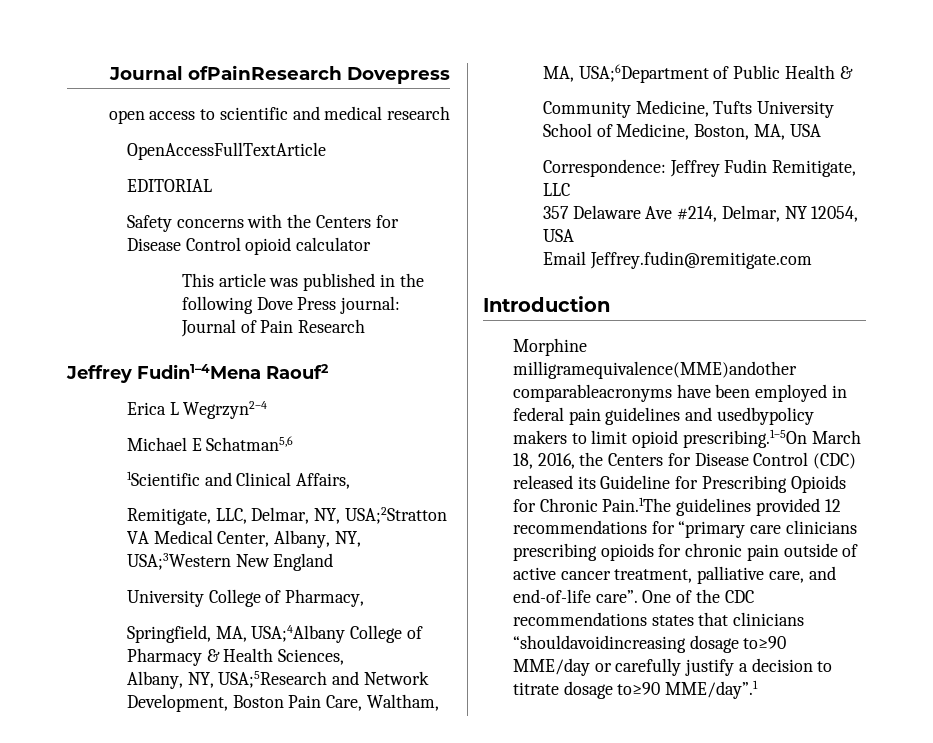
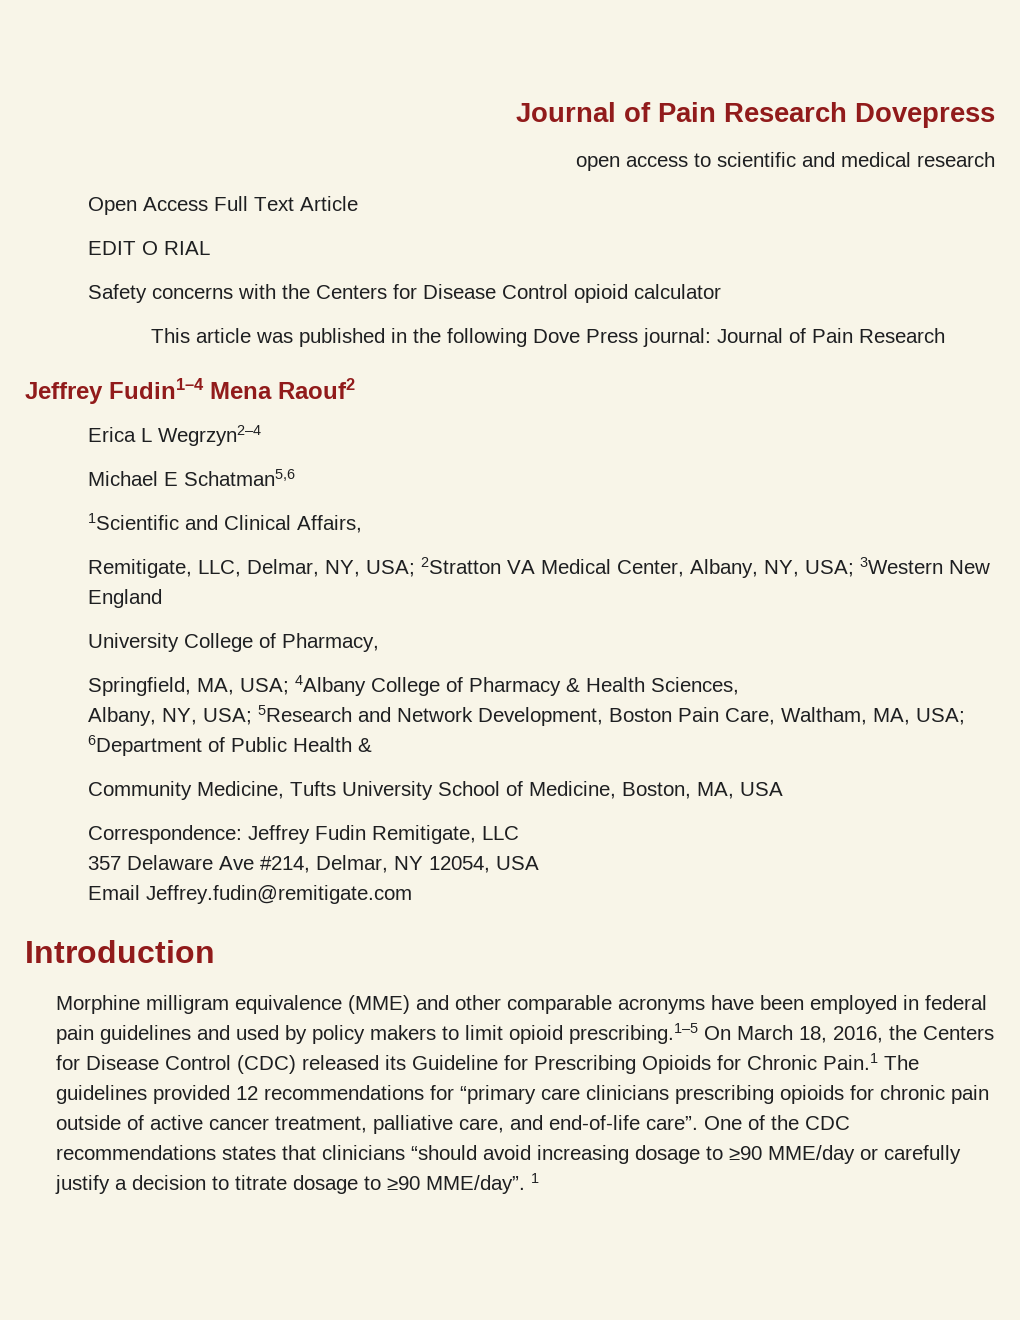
- Journal ofPainResearch Dovepress
+ Journal of Pain Research Dovepress
- OpenAccessFullTextArticle
- EDITORIAL
+ Open Access Full Text Article
+ EDIT O RIAL
- Jeffrey Fudin1–4Mena Raouf2
+ Jeffrey Fudin1–4 Mena Raouf2
- Remitigate, LLC, Delmar, NY, USA;2Stratton VA Medical Center, Albany, NY, USA;3Western New England
+ Remitigate, LLC, Delmar, NY, USA; 2Stratton VA Medical Center, Albany, NY, USA; 3Western New England
- Springfield, MA, USA;4Albany College of Pharmacy & Health Sciences,
+ Springfield, MA, USA; 4Albany College of Pharmacy & Health Sciences,
- Albany, NY, USA;5Research and Network Development, Boston Pain Care, Waltham, MA, USA;6Department of Public Health &
+ Albany, NY, USA; 5Research and Network Development, Boston Pain Care, Waltham, MA, USA; 6Department of Public Health &
- Morphine milligramequivalence(MME)andother comparableacronyms have been employed in federal pain guidelines and usedbypolicy makers to limit opioid prescribing.1–5On March 18, 2016, the Centers for Disease Control (CDC) released its Guideline for Prescribing Opioids for Chronic Pain.1The guidelines provided 12 recommendations for “primary care clinicians prescribing opioids for chronic pain outside of active cancer treatment, palliative care, and end-of-life care”.
+ Morphine milligram equivalence (MME) and other comparable acronyms have been employed in federal pain guidelines and used by policy makers to limit opioid prescribing.1–5 On March 18, 2016, the Centers for Disease Control (CDC) released its Guideline for Prescribing Opioids for Chronic Pain.1 The guidelines provided 12 recommendations for “primary care clinicians prescribing opioids for chronic pain outside of active cancer treatment, palliative care, and end-of-life care”.
- One of the CDC recommendations states that clinicians “shouldavoidincreasing dosage to≥90 MME/day or carefully justify a decision to titrate dosage to≥90 MME/day”.1
+ One of the CDC recommendations states that clinicians “should avoid increasing dosage to ≥90 MME/day or carefully justify a decision to titrate dosage to ≥90 MME/day”. 1

